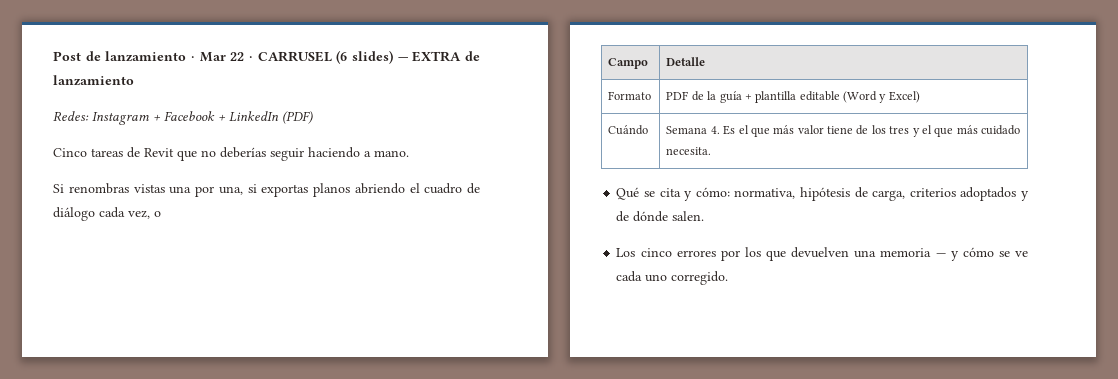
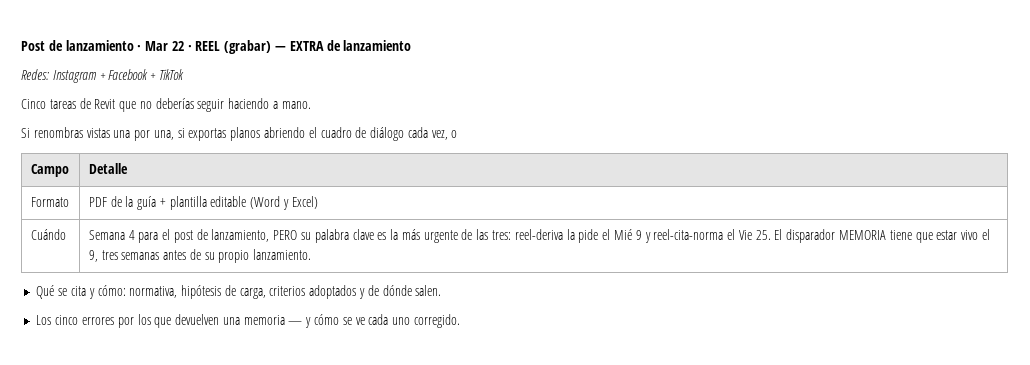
- Post de lanzamiento · Mar 22 · CARRUSEL (6 slides) — EXTRA de lanzamiento
+ Post de lanzamiento · Mar 22 · REEL (grabar) — EXTRA de lanzamiento
- Redes: Instagram + Facebook + LinkedIn (PDF)
+ Redes: Instagram + Facebook + TikTok
- Semana 4. Es el que más valor tiene de los tres y el que más cuidado necesita.
+ Semana 4 para el post de lanzamiento, PERO su palabra clave es la más urgente de las tres: reel-deriva la pide el Mié 9 y reel-cita-norma el Vie 25. El disparador MEMORIA tiene que estar vivo el 9, tres semanas antes de su propio lanzamiento.

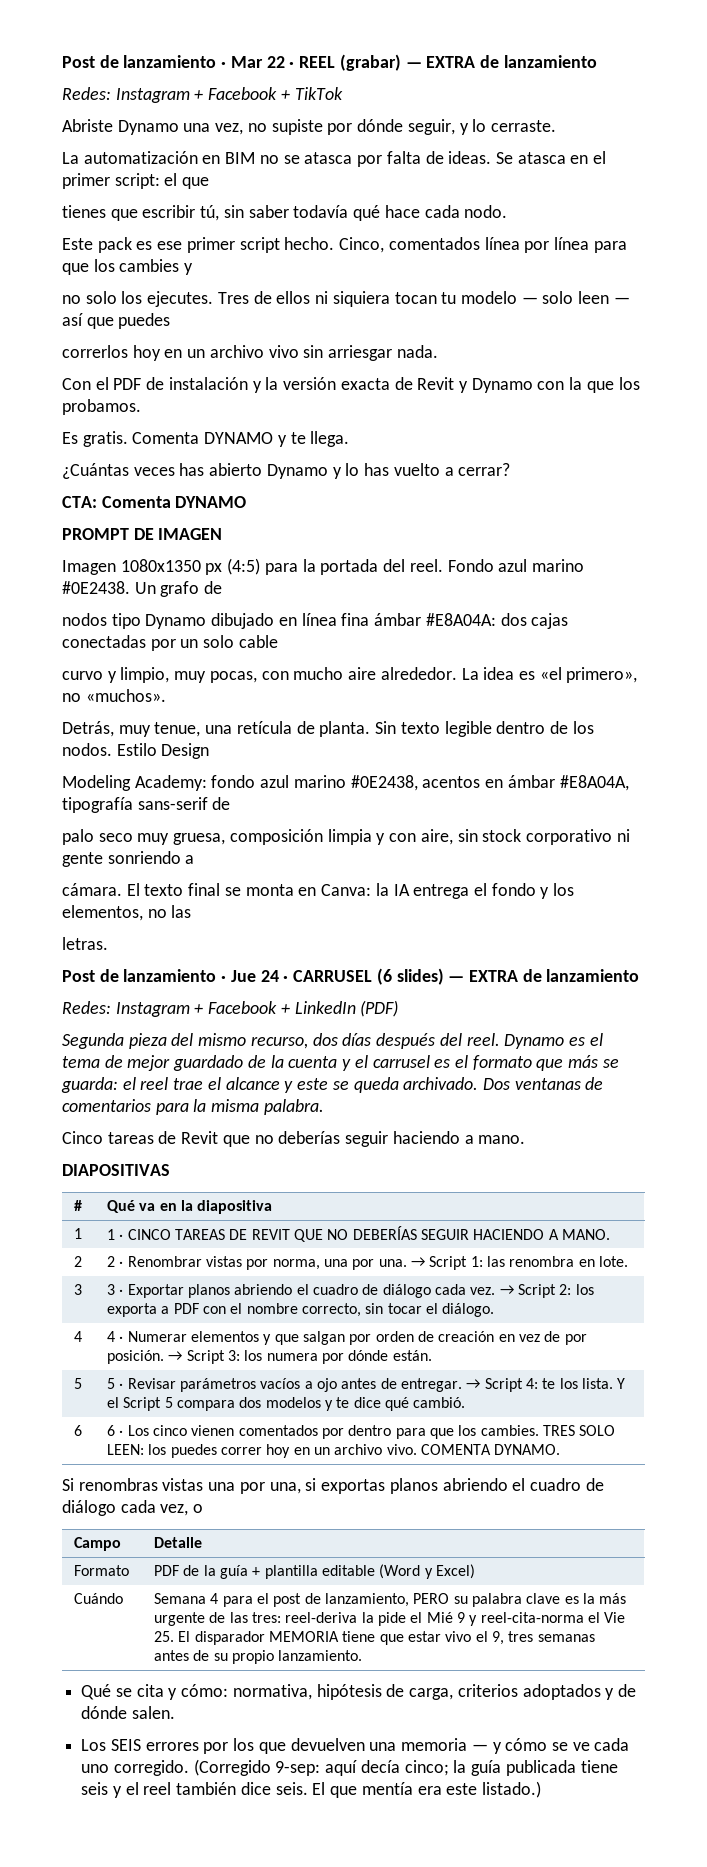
+ Abriste Dynamo una vez, no supiste por dónde seguir, y lo cerraste.
+ La automatización en BIM no se atasca por falta de ideas. Se atasca en el primer script: el que
+ tienes que escribir tú, sin saber todavía qué hace cada nodo.
+ Este pack es ese primer script hecho. Cinco, comentados línea por línea para que los cambies y
+ no solo los ejecutes. Tres de ellos ni siquiera tocan tu modelo — solo leen — así que puedes
+ correrlos hoy en un archivo vivo sin arriesgar nada.
+ Con el PDF de instalación y la versión exacta de Revit y Dynamo con la que los probamos.
+ Es gratis. Comenta DYNAMO y te llega.
+ ¿Cuántas veces has abierto Dynamo y lo has vuelto a cerrar?
+ CTA: Comenta DYNAMO
+ PROMPT DE IMAGEN
+ Imagen 1080x1350 px (4:5) para la portada del reel. Fondo azul marino #0E2438. Un grafo de
+ nodos tipo Dynamo dibujado en línea fina ámbar #E8A04A: dos cajas conectadas por un solo cable
+ curvo y limpio, muy pocas, con mucho aire alrededor. La idea es «el primero», no «muchos».
+ Detrás, muy tenue, una retícula de planta. Sin texto legible dentro de los nodos. Estilo Design
+ Modeling Academy: fondo azul marino #0E2438, acentos en ámbar #E8A04A, tipografía sans-serif de
+ palo seco muy gruesa, composición limpia y con aire, sin stock corporativo ni gente sonriendo a
+ cámara. El texto final se monta en Canva: la IA entrega el fondo y los elementos, no las
+ letras.
+ Post de lanzamiento · Jue 24 · CARRUSEL (6 slides) — EXTRA de lanzamiento
+ Redes: Instagram + Facebook + LinkedIn (PDF)
+ Segunda pieza del mismo recurso, dos días después del reel. Dynamo es el tema de mejor guardado de la cuenta y el carrusel es el formato que más se guarda: el reel trae el alcance y este se queda archivado. Dos ventanas de comentarios para la misma palabra.
+ DIAPOSITIVAS
+ # | Qué va en la diapositiva
+ 1 | 1 · CINCO TAREAS DE REVIT QUE NO DEBERÍAS SEGUIR HACIENDO A MANO.
+ 2 | 2 · Renombrar vistas por norma, una por una. → Script 1: las renombra en lote.
+ 3 | 3 · Exportar planos abriendo el cuadro de diálogo cada vez. → Script 2: los exporta a PDF con el nombre correcto, sin tocar el diálogo.
+ 4 | 4 · Numerar elementos y que salgan por orden de creación en vez de por posición. → Script 3: los numera por dónde están.
+ 5 | 5 · Revisar parámetros vacíos a ojo antes de entregar. → Script 4: te los lista. Y el Script 5 compara dos modelos y te dice qué cambió.
+ 6 | 6 · Los cinco vienen comentados por dentro para que los cambies. TRES SOLO LEEN: los puedes correr hoy en un archivo vivo. COMENTA DYNAMO.
- Los cinco errores por los que devuelven una memoria — y cómo se ve cada uno corregido.
+ Los SEIS errores por los que devuelven una memoria — y cómo se ve cada uno corregido.
+ (Corregido 9-sep: aquí decía cinco; la guía publicada tiene seis y el reel también dice seis. El que mentía era este listado.)

